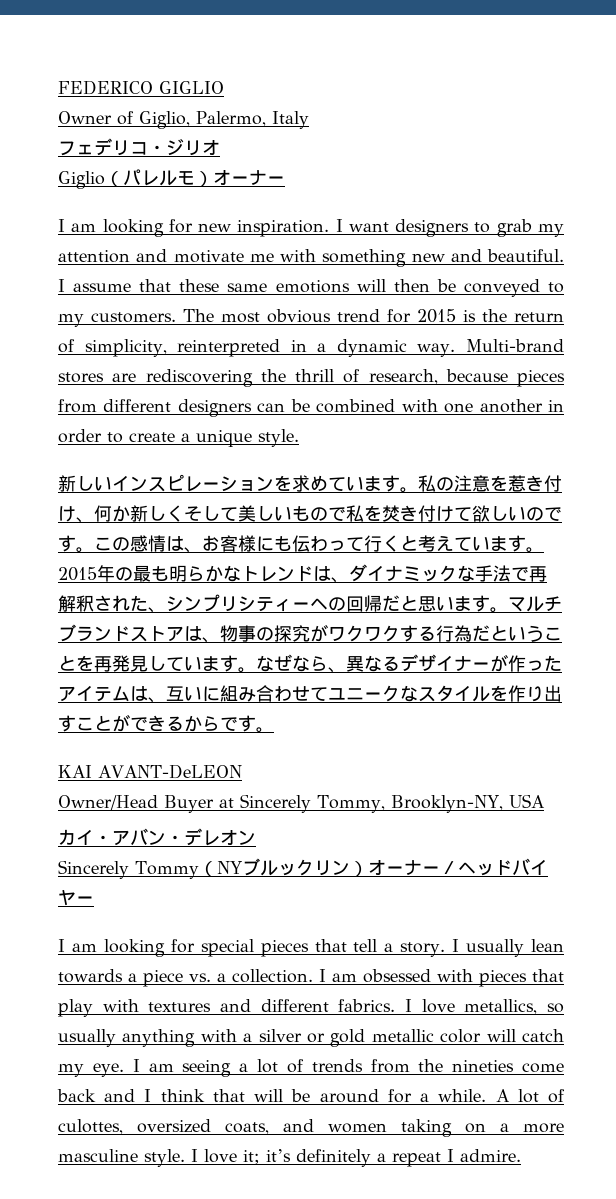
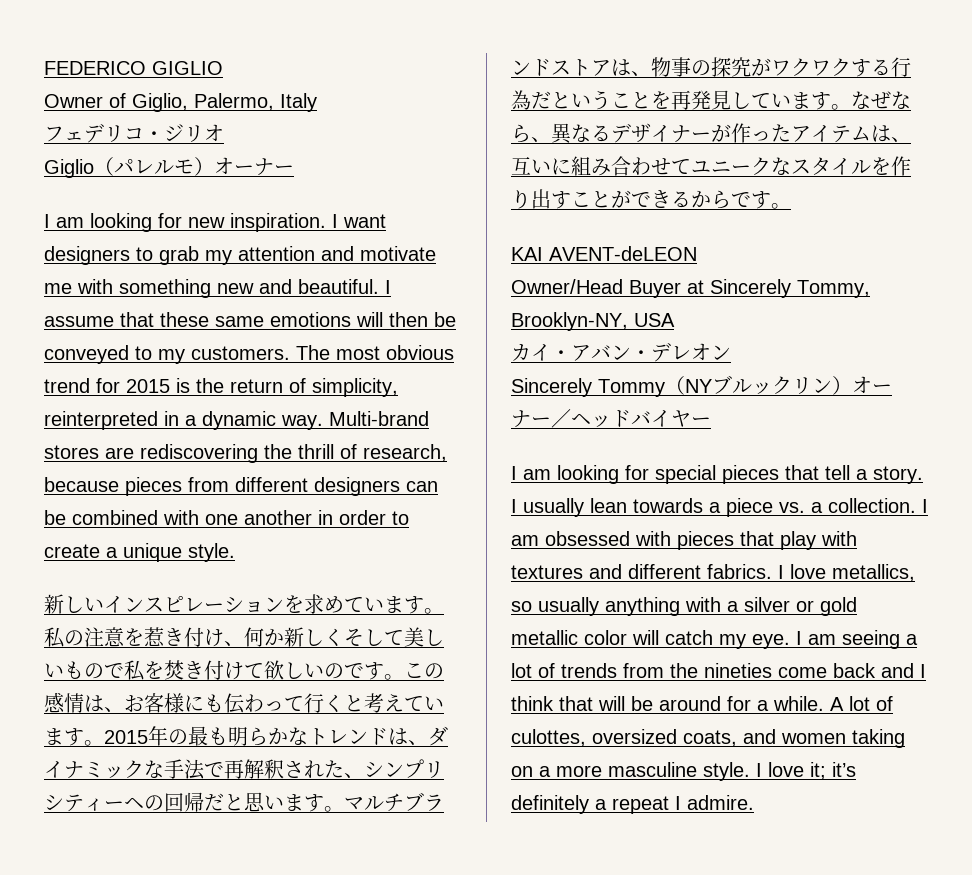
- KAI AVANT-DeLEON
+ KAI AVENT-deLEON

